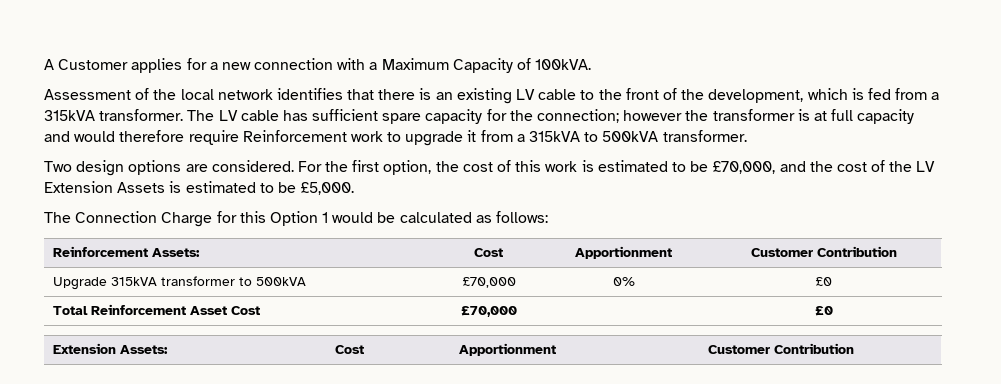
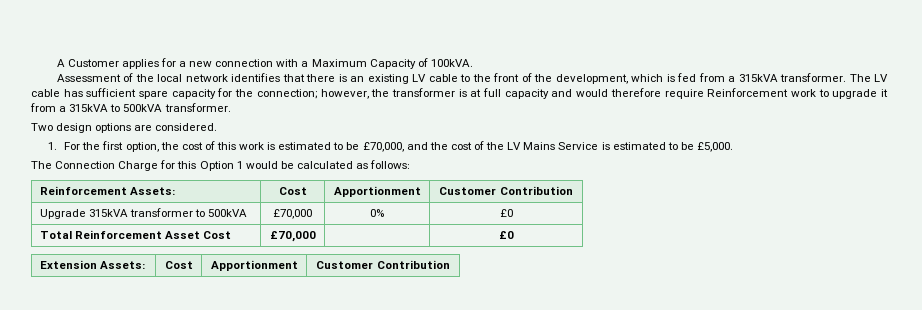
- The LV cable has sufficient spare capacity for the connection; however the transformer is at full capacity and would therefore require Reinforcement work to upgrade it from a 315kVA to 500kVA transformer.
+ The LV cable has sufficient spare capacity for the connection; however, the transformer is at full capacity and would therefore require Reinforcement work to upgrade it from a 315kVA to 500kVA transformer.
- Two design options are considered. For the first option, the cost of this work is estimated to be £70,000, and the cost of the LV Extension Assets is estimated to be £5,000.
+ Two design options are considered.
+ 1. For the first option, the cost of this work is estimated to be £70,000, and the cost of the LV Mains Service is estimated to be £5,000.

